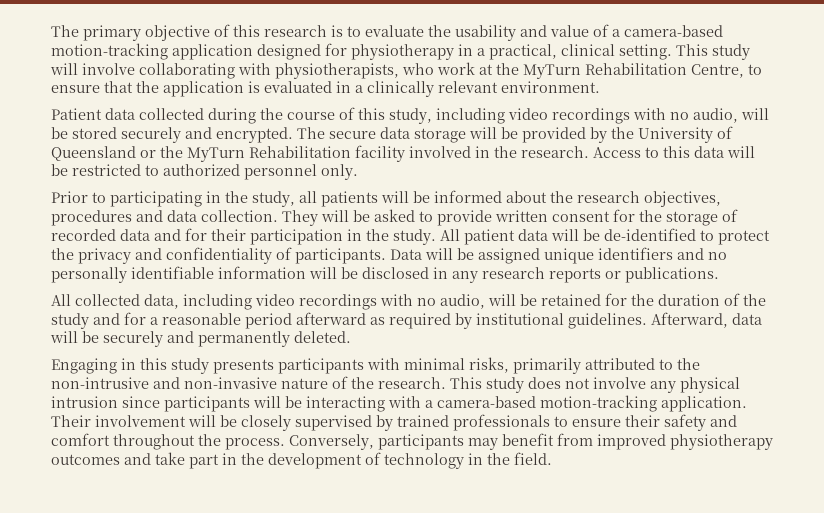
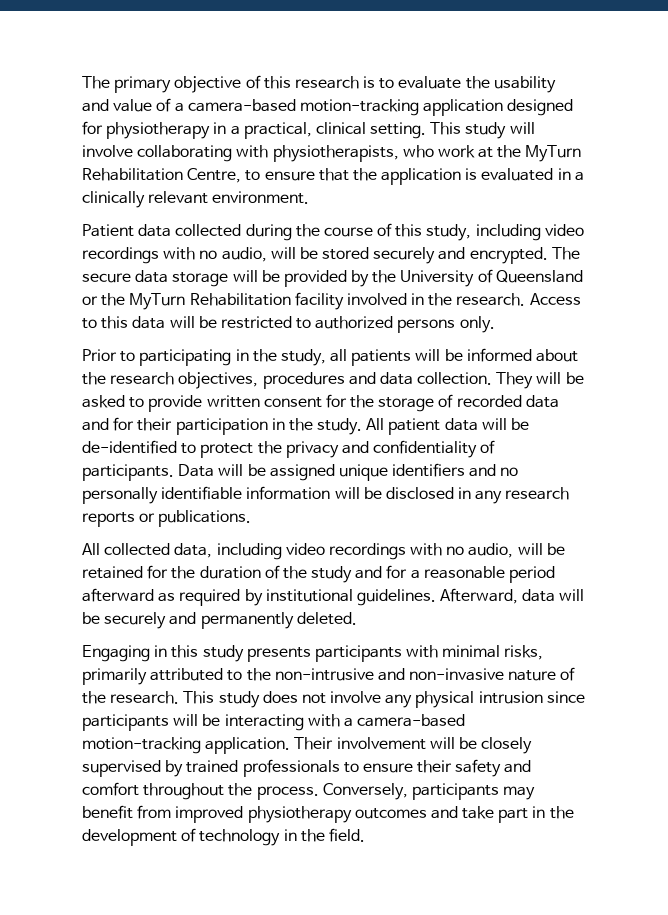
- Access to this data will be restricted to authorized personnel only.
+ Access to this data will be restricted to authorized persons only.

